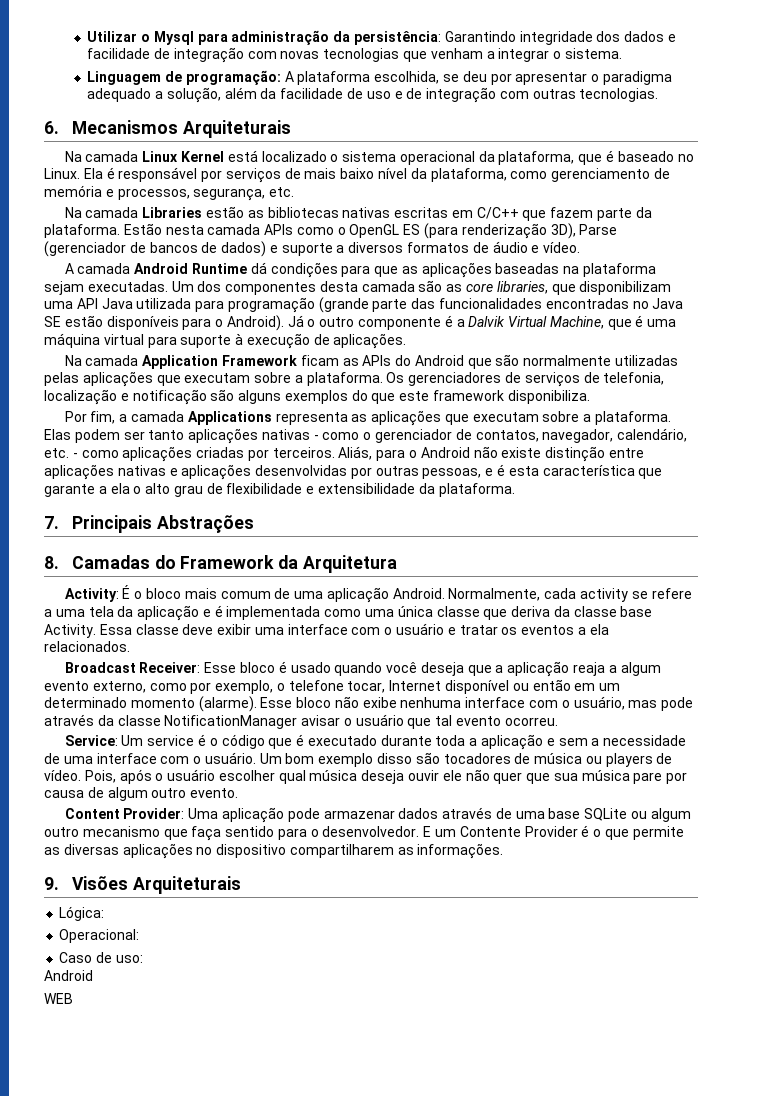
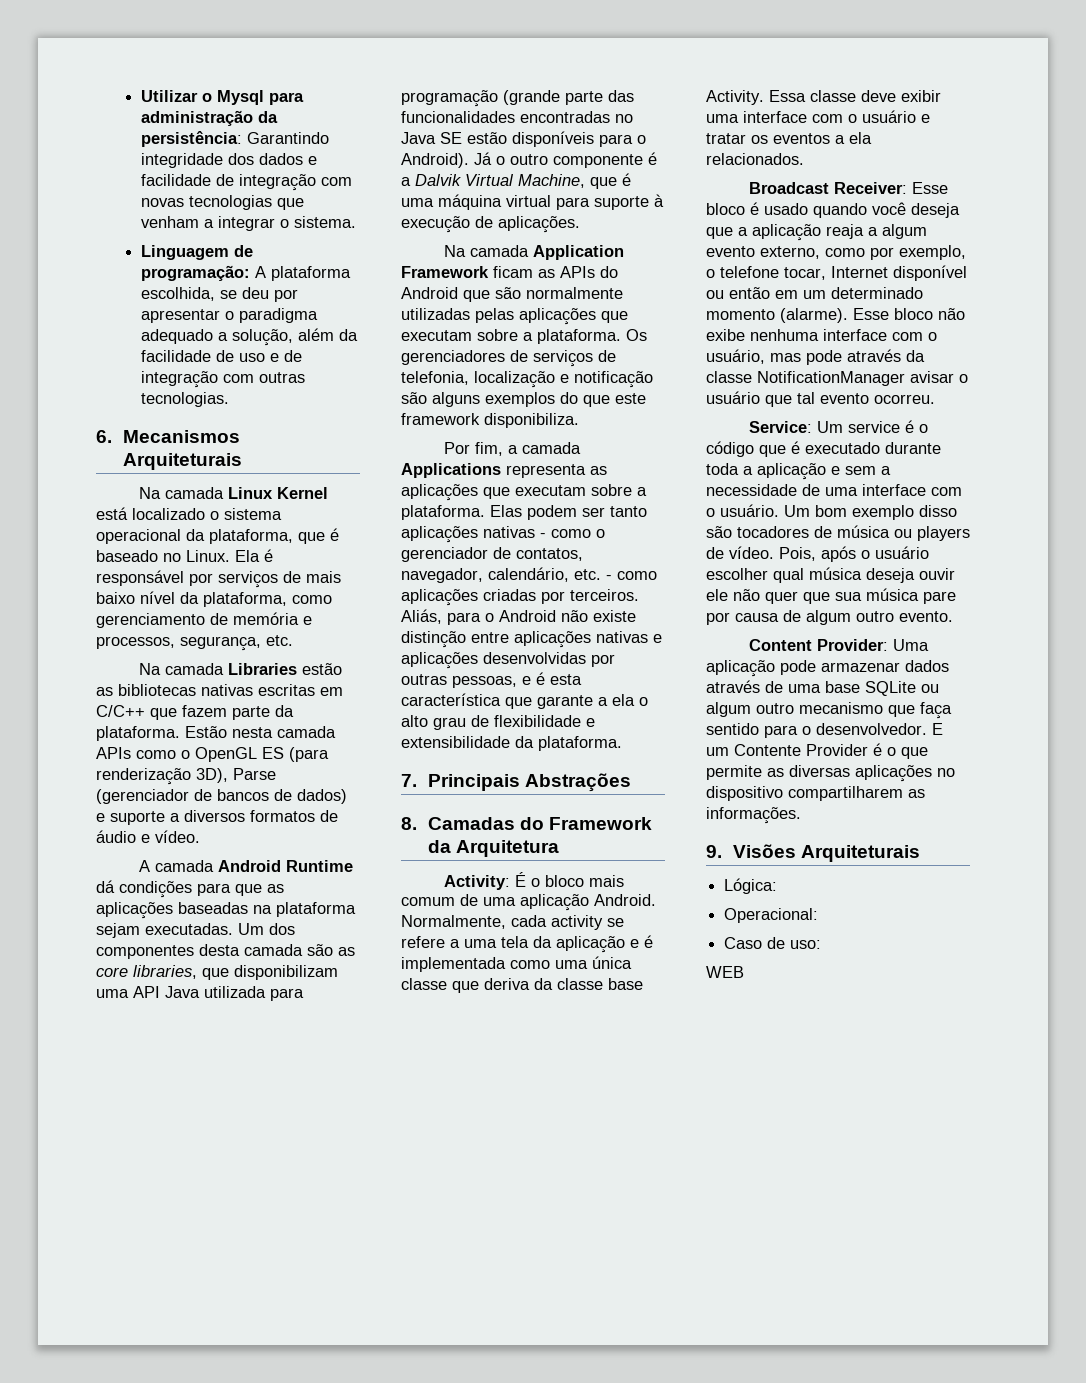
  Caso de uso:
- Android

